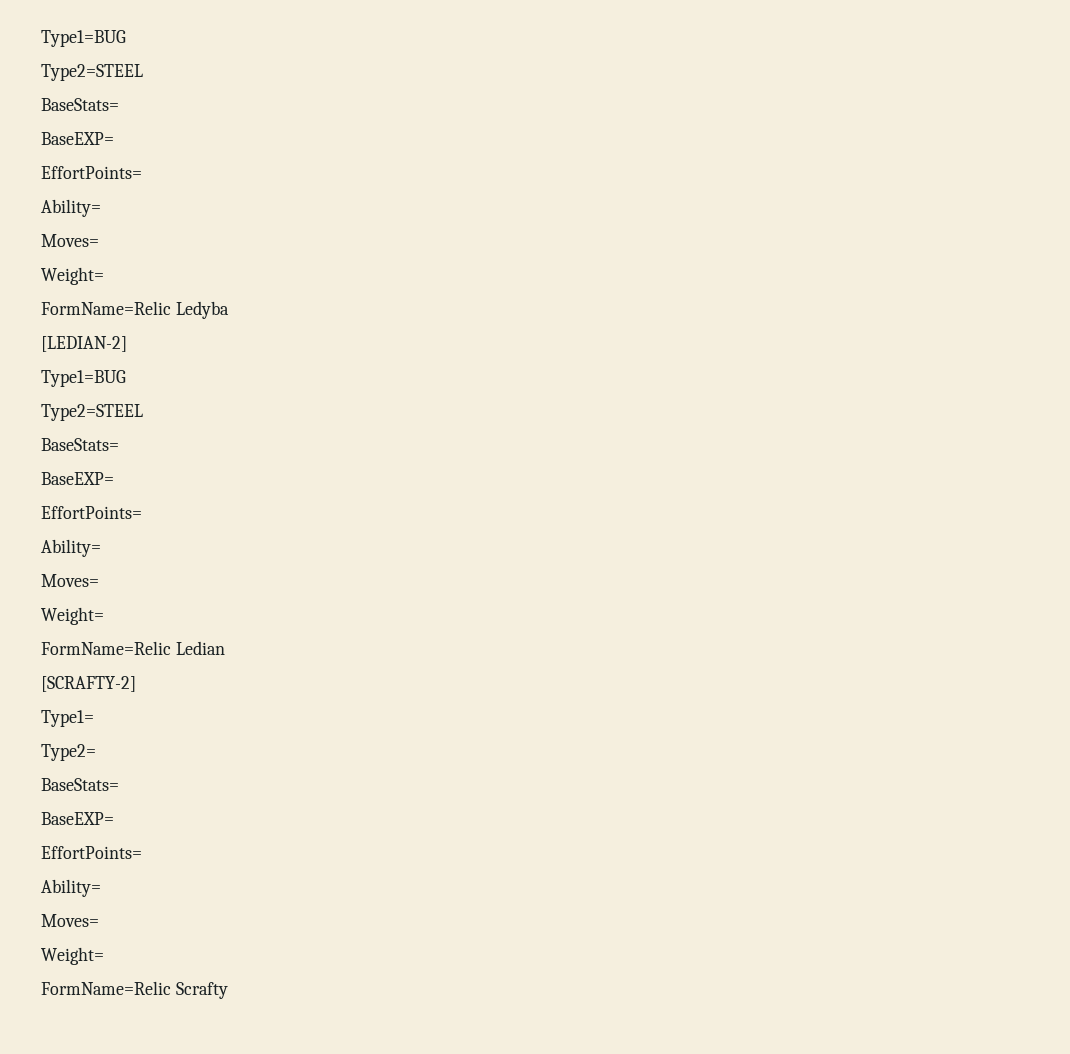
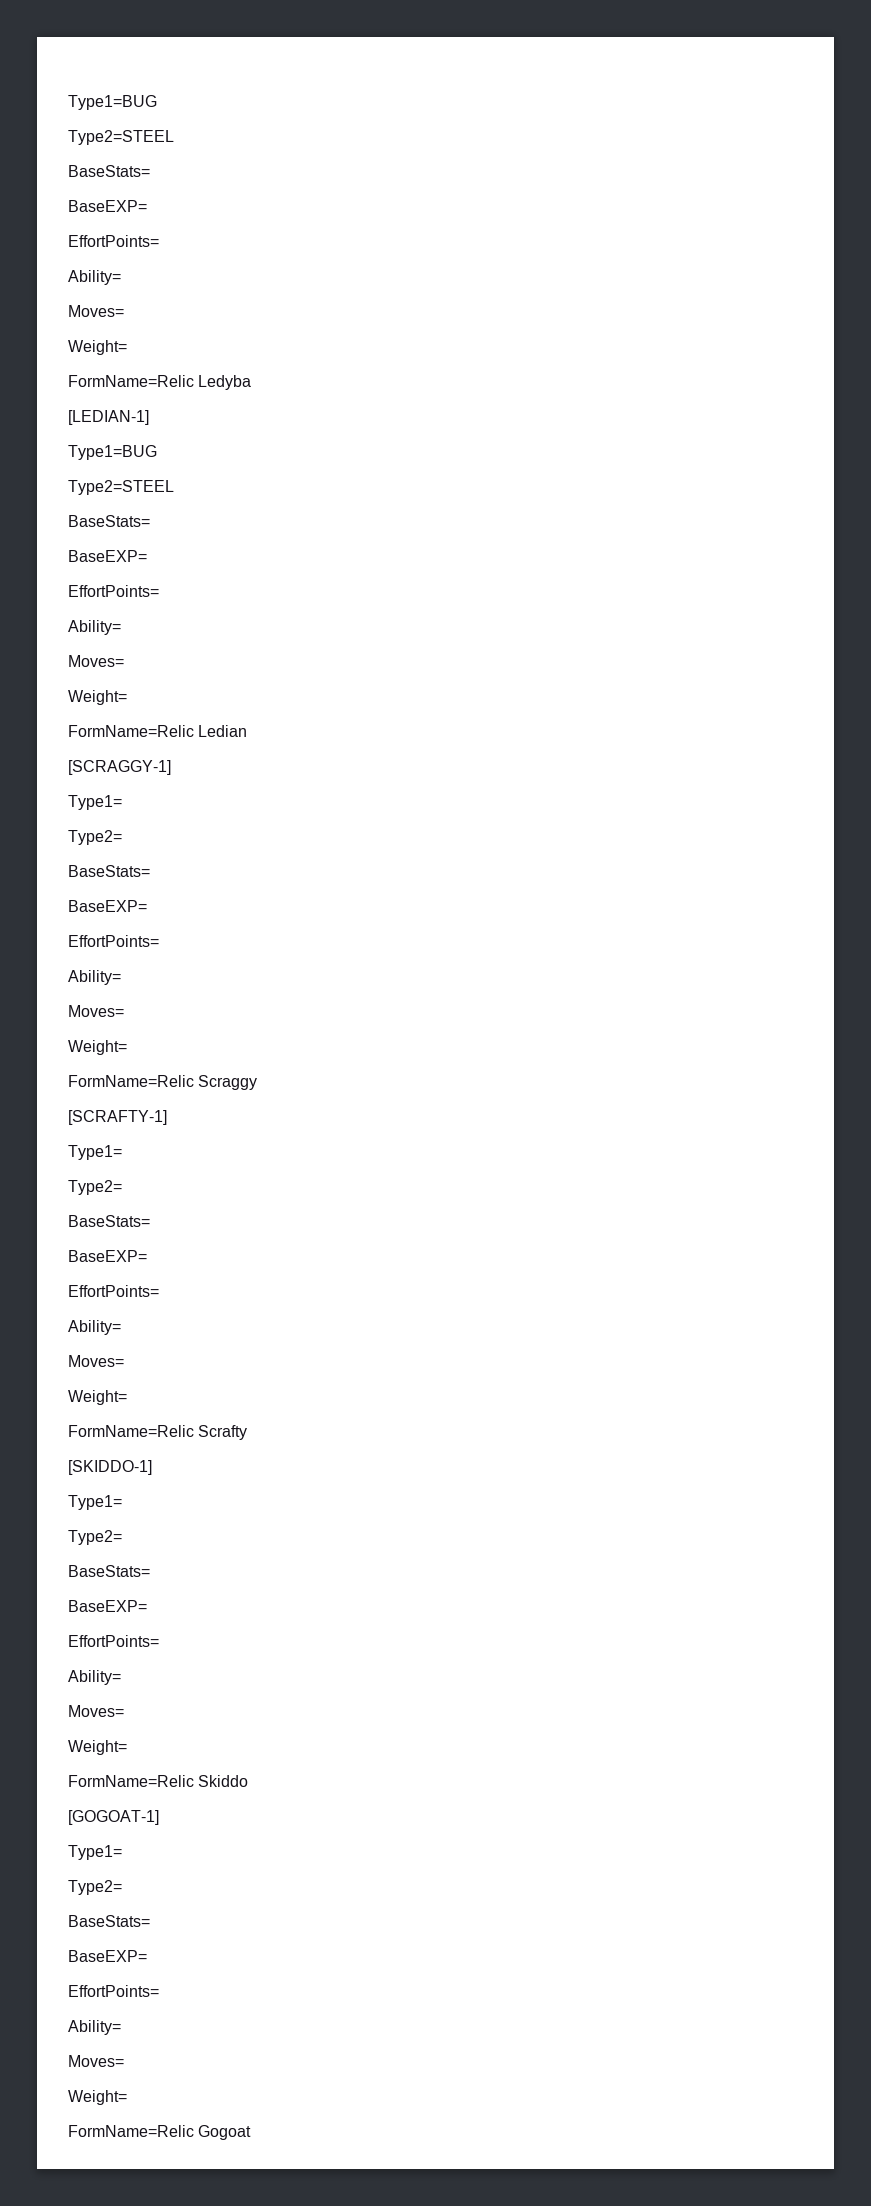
- [LEDIAN-2]
+ [LEDIAN-1]
- [SCRAFTY-2]
+ [SCRAGGY-1]
+ Type1=
+ Type2=
+ BaseStats=
+ BaseEXP=
+ EffortPoints=
+ Ability=
+ Moves=
+ Weight=
+ FormName=Relic Scraggy
+ [SCRAFTY-1]
+ [SKIDDO-1]
+ Type1=
+ Type2=
+ BaseStats=
+ BaseEXP=
+ EffortPoints=
+ Ability=
+ Moves=
+ Weight=
+ FormName=Relic Skiddo
+ [GOGOAT-1]
+ Type1=
+ Type2=
+ BaseStats=
+ BaseEXP=
+ EffortPoints=
+ Ability=
+ Moves=
+ Weight=
+ FormName=Relic Gogoat

